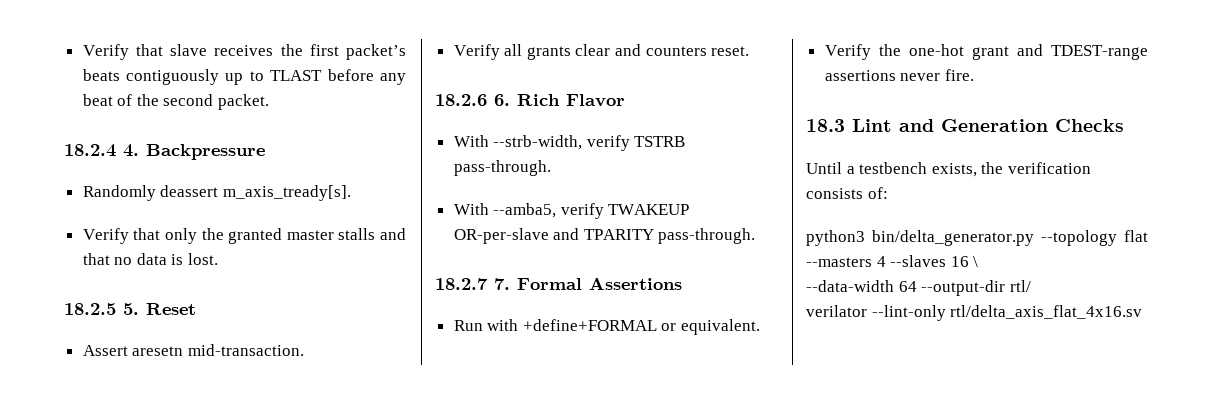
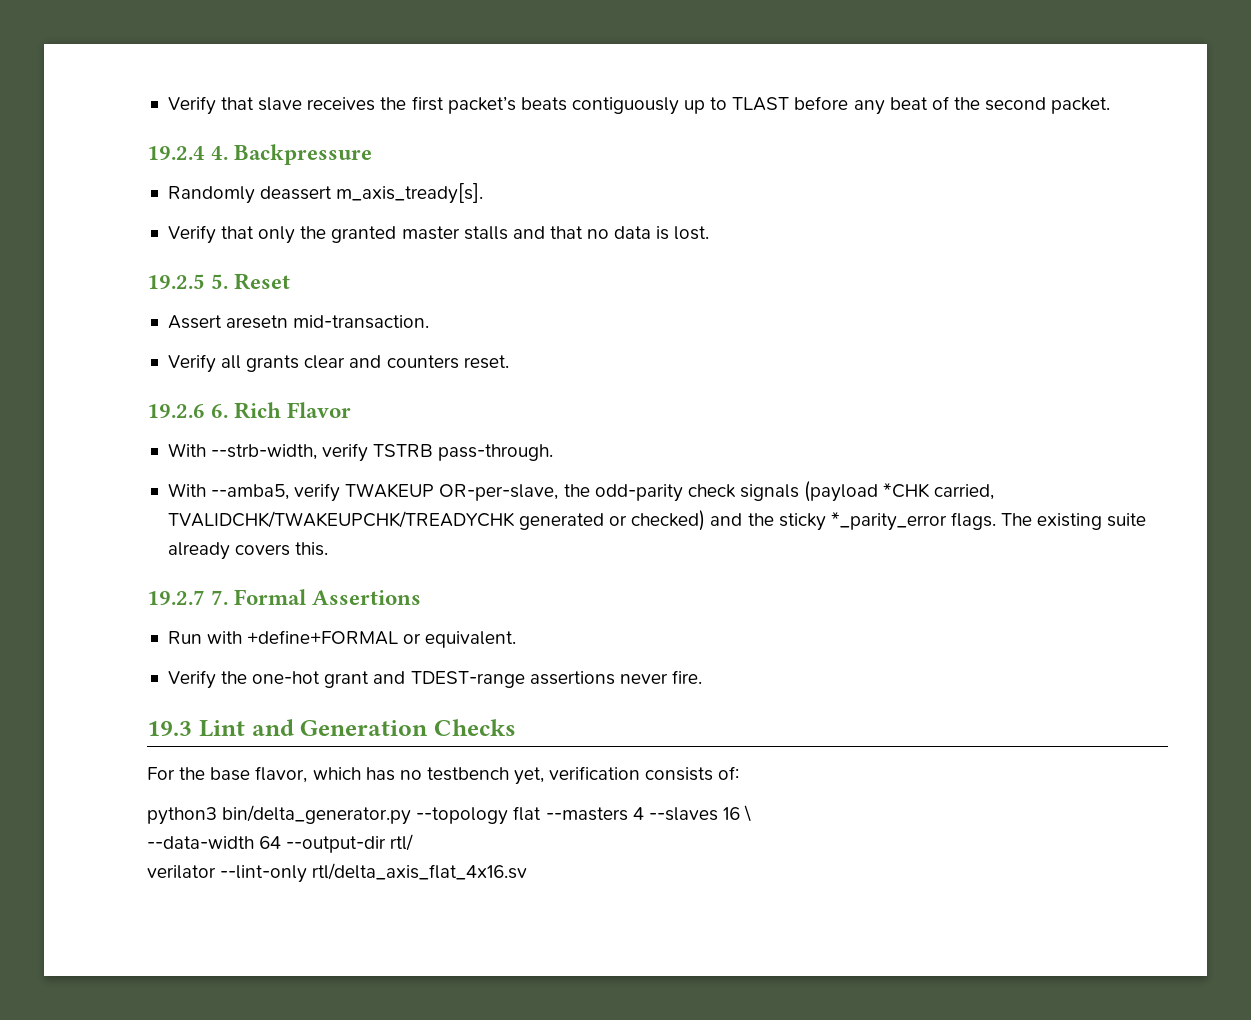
- 18.2.4 4. Backpressure
+ 19.2.4 4. Backpressure
- 18.2.5 5. Reset
+ 19.2.5 5. Reset
- 18.2.6 6. Rich Flavor
+ 19.2.6 6. Rich Flavor
- With --amba5, verify TWAKEUP OR-per-slave and TPARITY pass-through.
- 18.2.7 7. Formal Assertions
+ With --amba5, verify TWAKEUP OR-per-slave, the odd-parity check signals (payload *CHK carried, TVALIDCHK/TWAKEUPCHK/TREADYCHK generated or checked) and the sticky *_parity_error flags. The existing suite already covers this.
+ 19.2.7 7. Formal Assertions
- 18.3 Lint and Generation Checks
+ 19.3 Lint and Generation Checks
- Until a testbench exists, the verification consists of:
+ For the base flavor, which has no testbench yet, verification consists of:

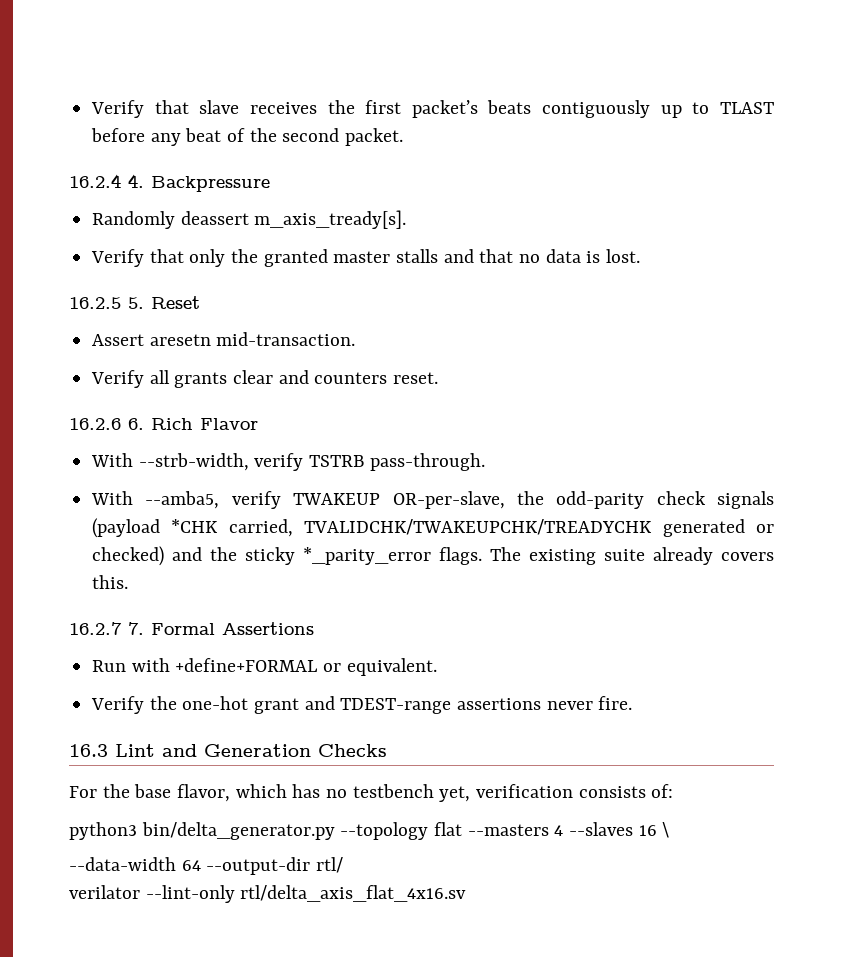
- 19.2.4 4. Backpressure
+ 16.2.4 4. Backpressure
- 19.2.5 5. Reset
+ 16.2.5 5. Reset
- 19.2.6 6. Rich Flavor
+ 16.2.6 6. Rich Flavor
- 19.2.7 7. Formal Assertions
+ 16.2.7 7. Formal Assertions
- 19.3 Lint and Generation Checks
+ 16.3 Lint and Generation Checks

